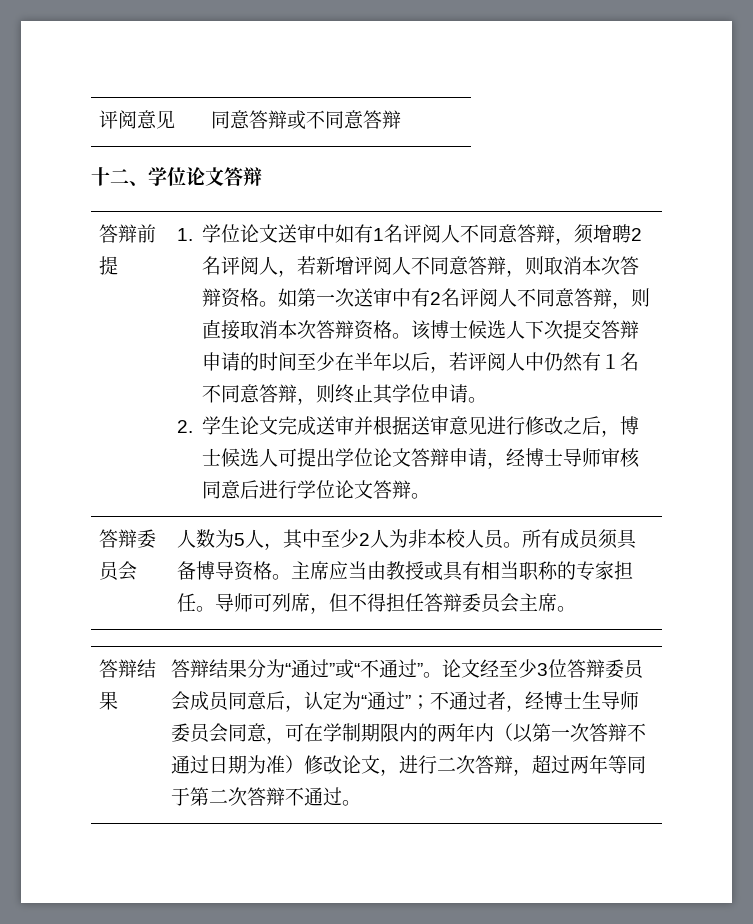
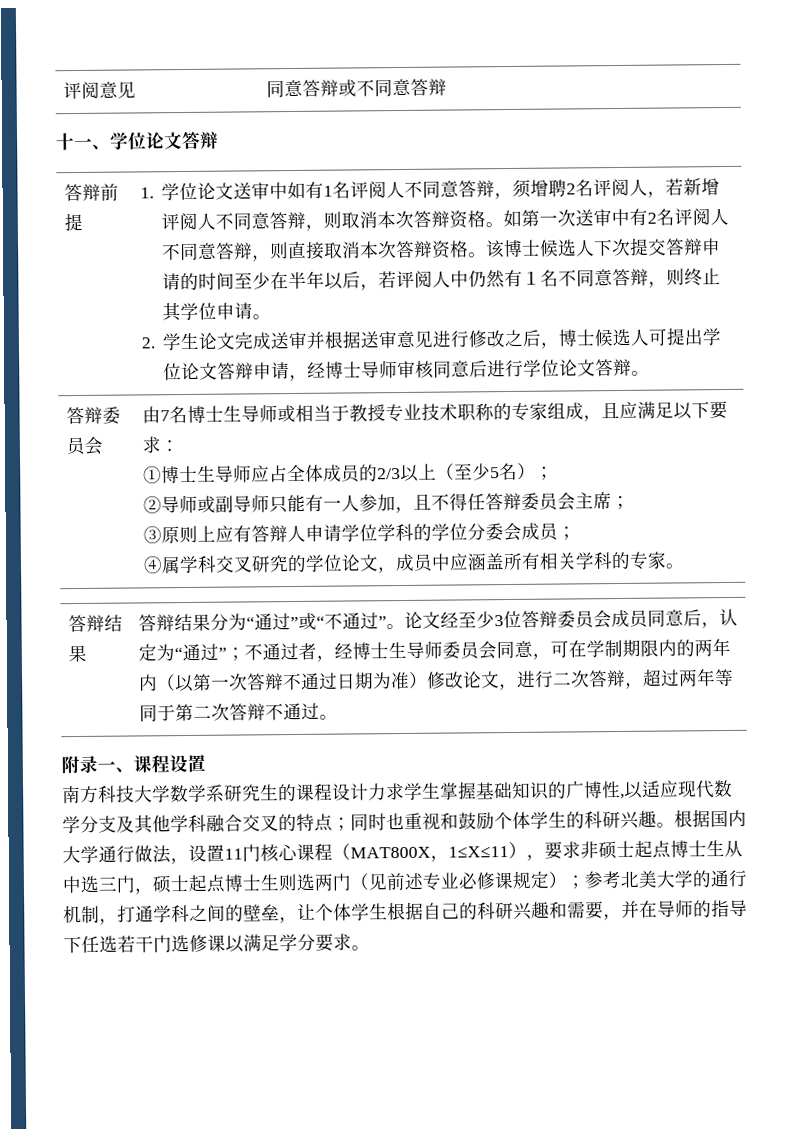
- 十二、学位论文答辩
+ 十一、学位论文答辩
- 人数为5人，其中至少2人为非本校人员。所有成员须具备博导资格。主席应当由教授或具有相当职称的专家担任。导师可列席，但不得担任答辩委员会主席。
+ 由7名博士生导师或相当于教授专业技术职称的专家组成，且应满足以下要求：
+ ①博士生导师应占全体成员的2/3以上（至少5名）；
+ ②导师或副导师只能有一人参加，且不得任答辩委员会主席；
+ ③原则上应有答辩人申请学位学科的学位分委会成员；
+ ④属学科交叉研究的学位论文，成员中应涵盖所有相关学科的专家。
+ 附录一、课程设置
+ 南方科技大学数学系研究生的课程设计力求学生掌握基础知识的广博性,以适应现代数学分支及其他学科融合交叉的特点；同时也重视和鼓励个体学生的科研兴趣。根据国内大学通行做法，设置11门核心课程（MAT800X，1≤X≤11），要求非硕士起点博士生从中选三门，硕士起点博士生则选两门（见前述专业必修课规定）；参考北美大学的通行机制，打通学科之间的壁垒，让个体学生根据自己的科研兴趣和需要，并在导师的指导下任选若干门选修课以满足学分要求。

